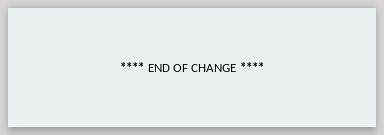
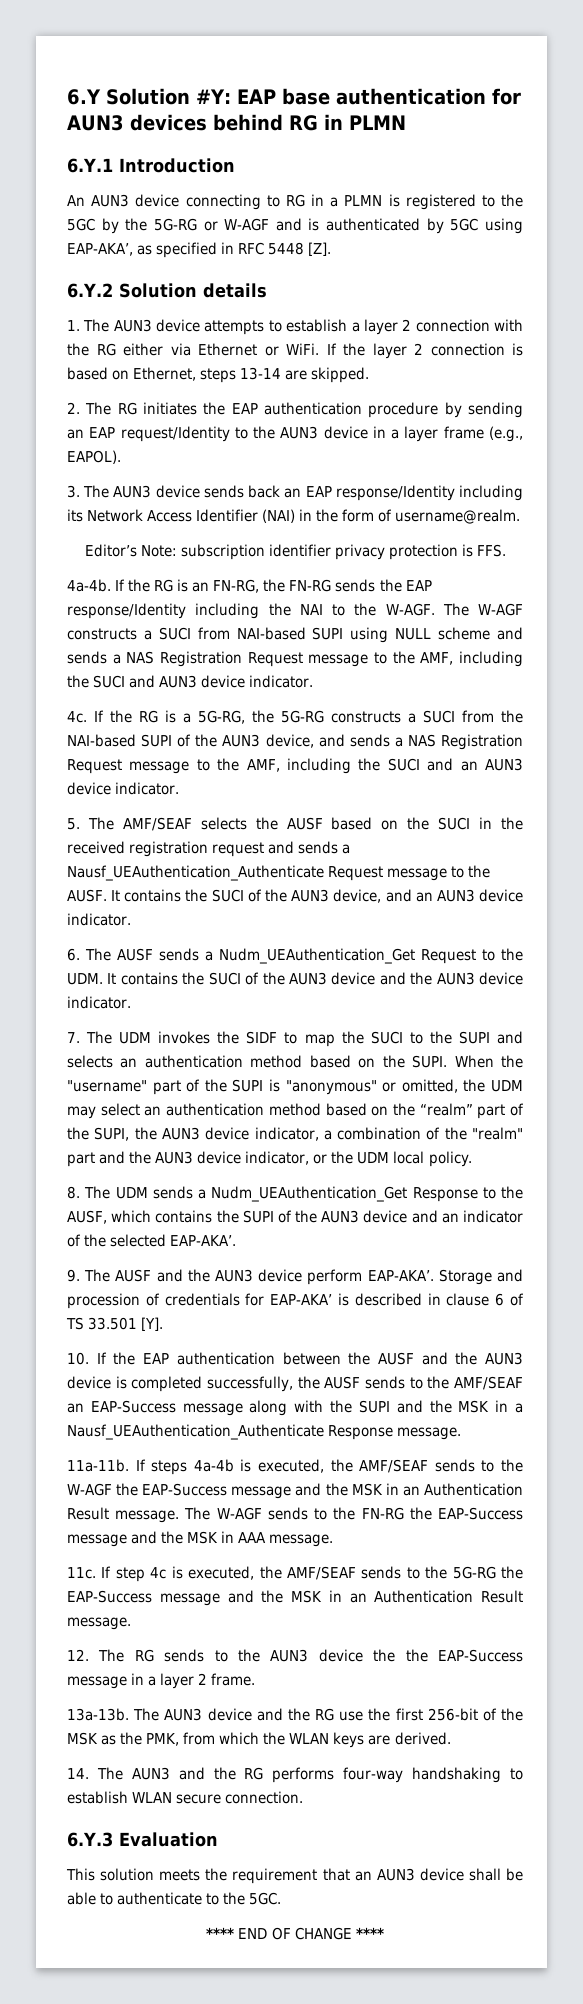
+ 6.Y Solution #Y: EAP base authentication for AUN3 devices behind RG in PLMN
+ 6.Y.1 Introduction
+ An AUN3 device connecting to RG in a PLMN is registered to the 5GC by the 5G-RG or W-AGF and is authenticated by 5GC using EAP-AKA’, as specified in RFC 5448 [Z].
+ 6.Y.2 Solution details
+ 1. The AUN3 device attempts to establish a layer 2 connection with the RG either via Ethernet or WiFi. If the layer 2 connection is based on Ethernet, steps 13-14 are skipped.
+ 2. The RG initiates the EAP authentication procedure by sending an EAP request/Identity to the AUN3 device in a layer frame (e.g., EAPOL).
+ 3. The AUN3 device sends back an EAP response/Identity including its Network Access Identifier (NAI) in the form of username@realm.
+ Editor’s Note: subscription identifier privacy protection is FFS.
+ 4a-4b. If the RG is an FN-RG, the FN-RG sends the EAP response/Identity including the NAI to the W-AGF. The W-AGF constructs a SUCI from NAI-based SUPI using NULL scheme and sends a NAS Registration Request message to the AMF, including the SUCI and AUN3 device indicator.
+ 4c. If the RG is a 5G-RG, the 5G-RG constructs a SUCI from the NAI-based SUPI of the AUN3 device, and sends a NAS Registration Request message to the AMF, including the SUCI and an AUN3 device indicator.
+ 5. The AMF/SEAF selects the AUSF based on the SUCI in the received registration request and sends a Nausf_UEAuthentication_Authenticate Request message to the AUSF. It contains the SUCI of the AUN3 device, and an AUN3 device indicator.
+ 6. The AUSF sends a Nudm_UEAuthentication_Get Request to the UDM. It contains the SUCI of the AUN3 device and the AUN3 device indicator.
+ 7. The UDM invokes the SIDF to map the SUCI to the SUPI and selects an authentication method based on the SUPI. When the "username" part of the SUPI is "anonymous" or omitted, the UDM may select an authentication method based on the “realm” part of the SUPI, the AUN3 device indicator, a combination of the "realm" part and the AUN3 device indicator, or the UDM local policy.
+ 8. The UDM sends a Nudm_UEAuthentication_Get Response to the AUSF, which contains the SUPI of the AUN3 device and an indicator of the selected EAP-AKA’.
+ 9. The AUSF and the AUN3 device perform EAP-AKA’. Storage and procession of credentials for EAP-AKA’ is described in clause 6 of TS 33.501 [Y].
+ 10. If the EAP authentication between the AUSF and the AUN3 device is completed successfully, the AUSF sends to the AMF/SEAF an EAP-Success message along with the SUPI and the MSK in a Nausf_UEAuthentication_Authenticate Response message.
+ 11a-11b. If steps 4a-4b is executed, the AMF/SEAF sends to the W-AGF the EAP-Success message and the MSK in an Authentication Result message. The W-AGF sends to the FN-RG the EAP-Success message and the MSK in AAA message.
+ 11c. If step 4c is executed, the AMF/SEAF sends to the 5G-RG the EAP-Success message and the MSK in an Authentication Result message.
+ 12. The RG sends to the AUN3 device the the EAP-Success message in a layer 2 frame.
+ 13a-13b. The AUN3 device and the RG use the first 256-bit of the MSK as the PMK, from which the WLAN keys are derived.
+ 14. The AUN3 and the RG performs four-way handshaking to establish WLAN secure connection.
+ 6.Y.3 Evaluation
+ This solution meets the requirement that an AUN3 device shall be able to authenticate to the 5GC.

